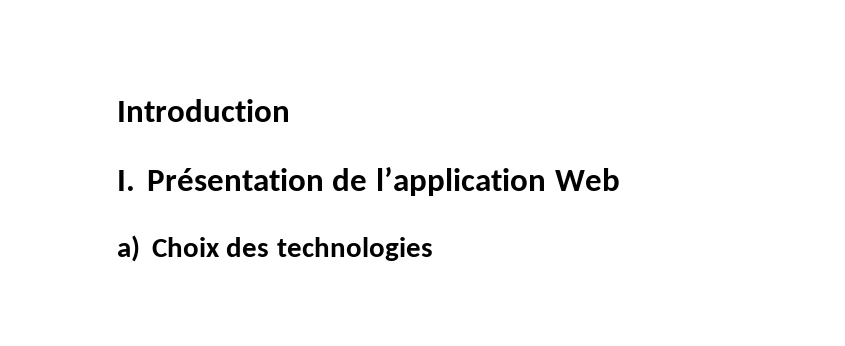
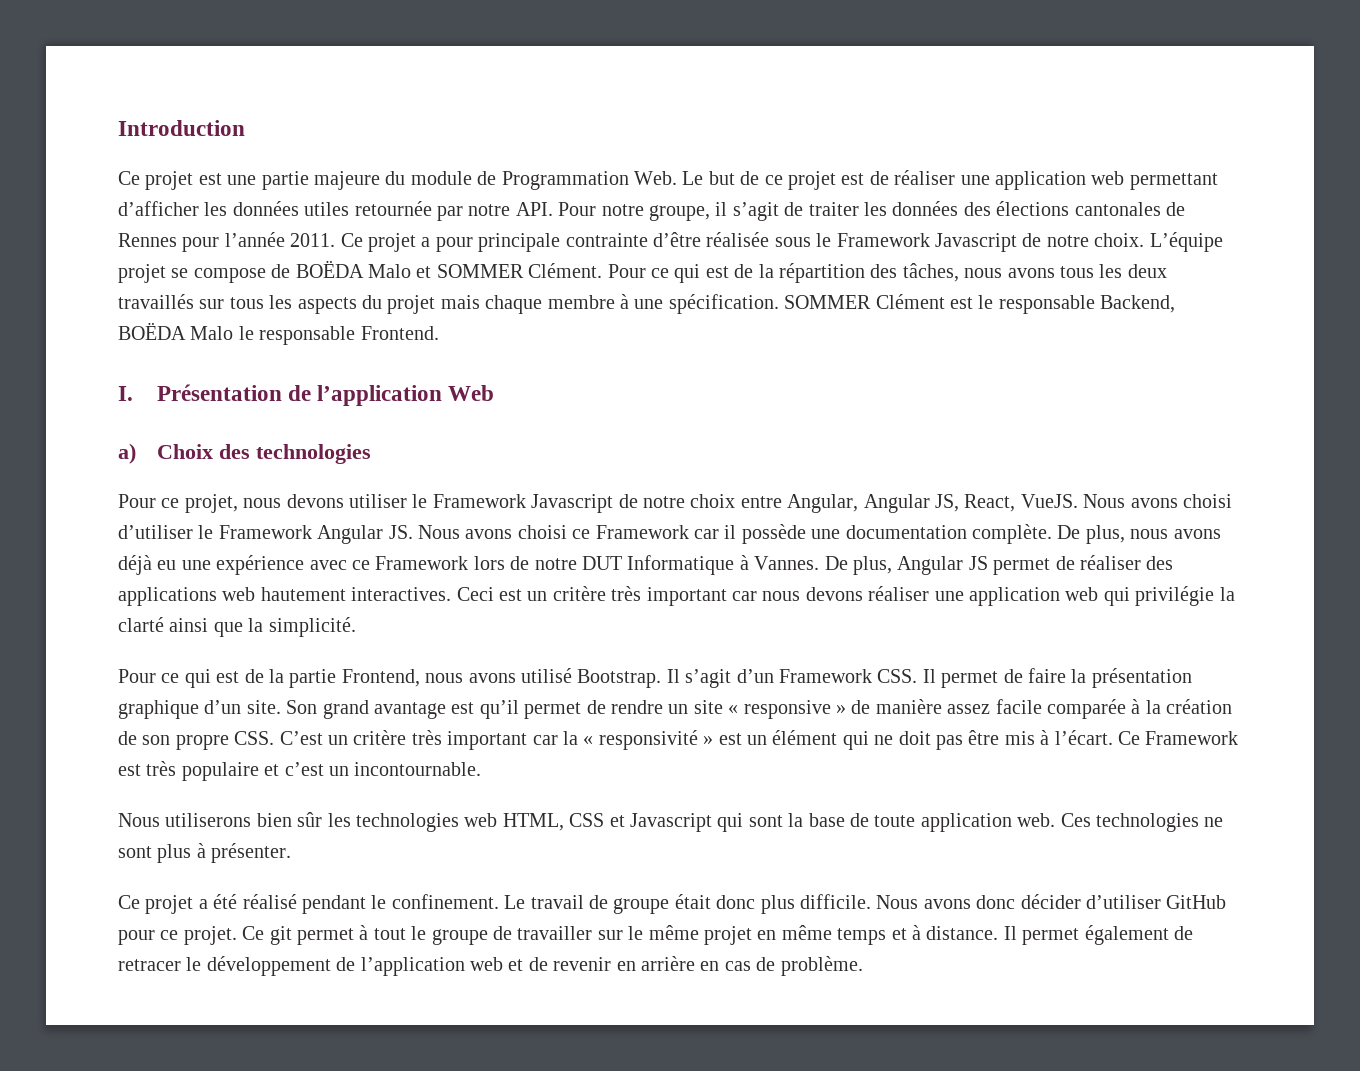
+ Ce projet est une partie majeure du module de Programmation Web. Le but de ce projet est de réaliser une application web permettant d’afficher les données utiles retournée par notre API. Pour notre groupe, il s’agit de traiter les données des élections cantonales de Rennes pour l’année 2011. Ce projet a pour principale contrainte d’être réalisée sous le Framework Javascript de notre choix. L’équipe projet se compose de BOËDA Malo et SOMMER Clément. Pour ce qui est de la répartition des tâches, nous avons tous les deux travaillés sur tous les aspects du projet mais chaque membre à une spécification. SOMMER Clément est le responsable Backend, BOËDA Malo le responsable Frontend.
+ Pour ce projet, nous devons utiliser le Framework Javascript de notre choix entre Angular, Angular JS, React, VueJS. Nous avons choisi d’utiliser le Framework Angular JS. Nous avons choisi ce Framework car il possède une documentation complète. De plus, nous avons déjà eu une expérience avec ce Framework lors de notre DUT Informatique à Vannes. De plus, Angular JS permet de réaliser des applications web hautement interactives. Ceci est un critère très important car nous devons réaliser une application web qui privilégie la clarté ainsi que la simplicité.
+ Pour ce qui est de la partie Frontend, nous avons utilisé Bootstrap. Il s’agit d’un Framework CSS. Il permet de faire la présentation graphique d’un site. Son grand avantage est qu’il permet de rendre un site « responsive » de manière assez facile comparée à la création de son propre CSS. C’est un critère très important car la « responsivité » est un élément qui ne doit pas être mis à l’écart. Ce Framework est très populaire et c’est un incontournable.
+ Nous utiliserons bien sûr les technologies web HTML, CSS et Javascript qui sont la base de toute application web. Ces technologies ne sont plus à présenter.
+ Ce projet a été réalisé pendant le confinement. Le travail de groupe était donc plus difficile. Nous avons donc décider d’utiliser GitHub pour ce projet. Ce git permet à tout le groupe de travailler sur le même projet en même temps et à distance. Il permet également de retracer le développement de l’application web et de revenir en arrière en cas de problème.

